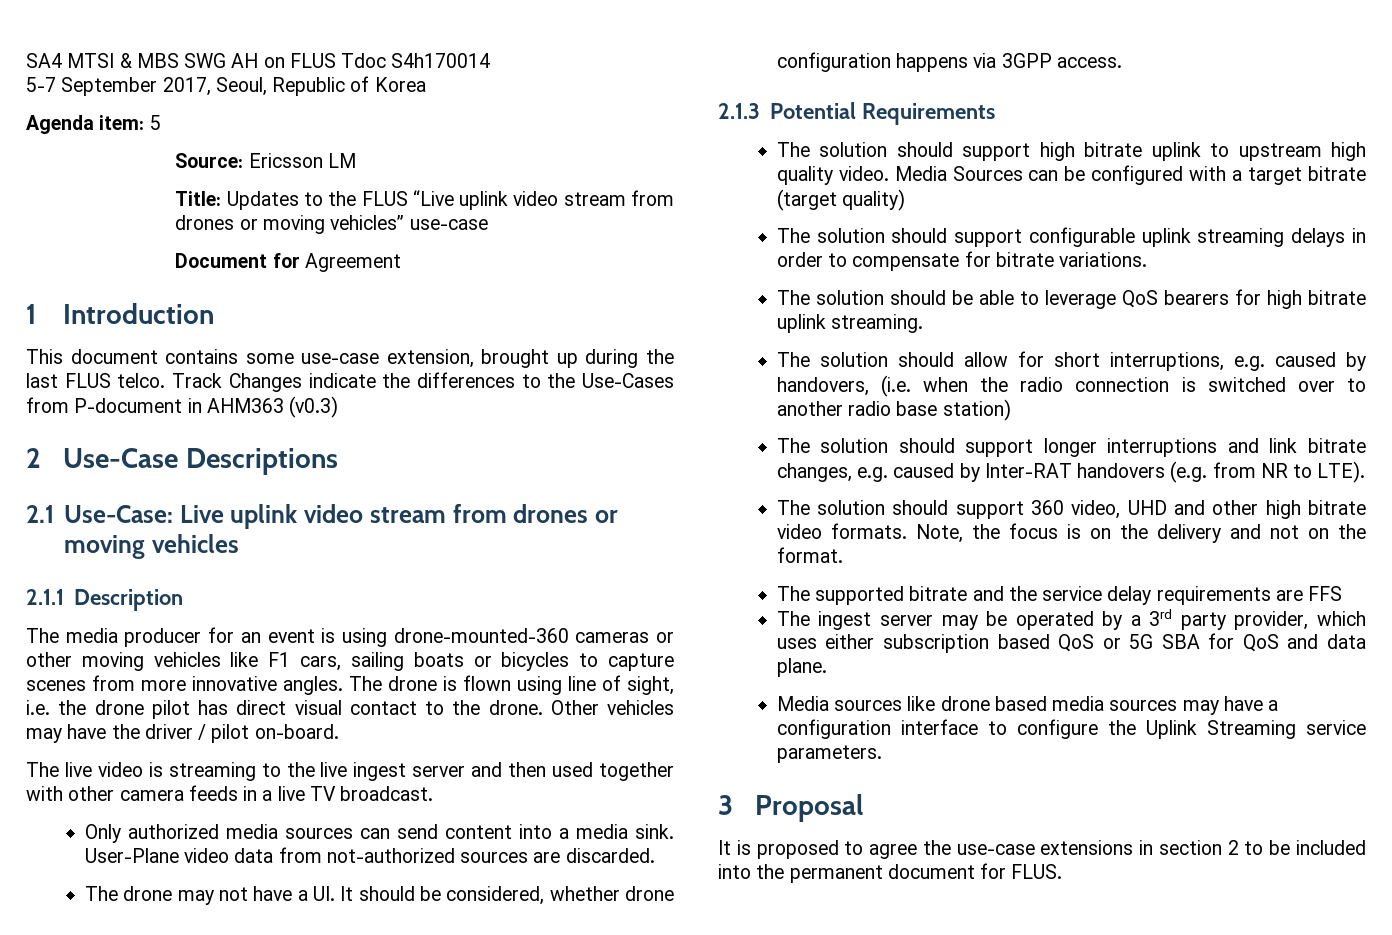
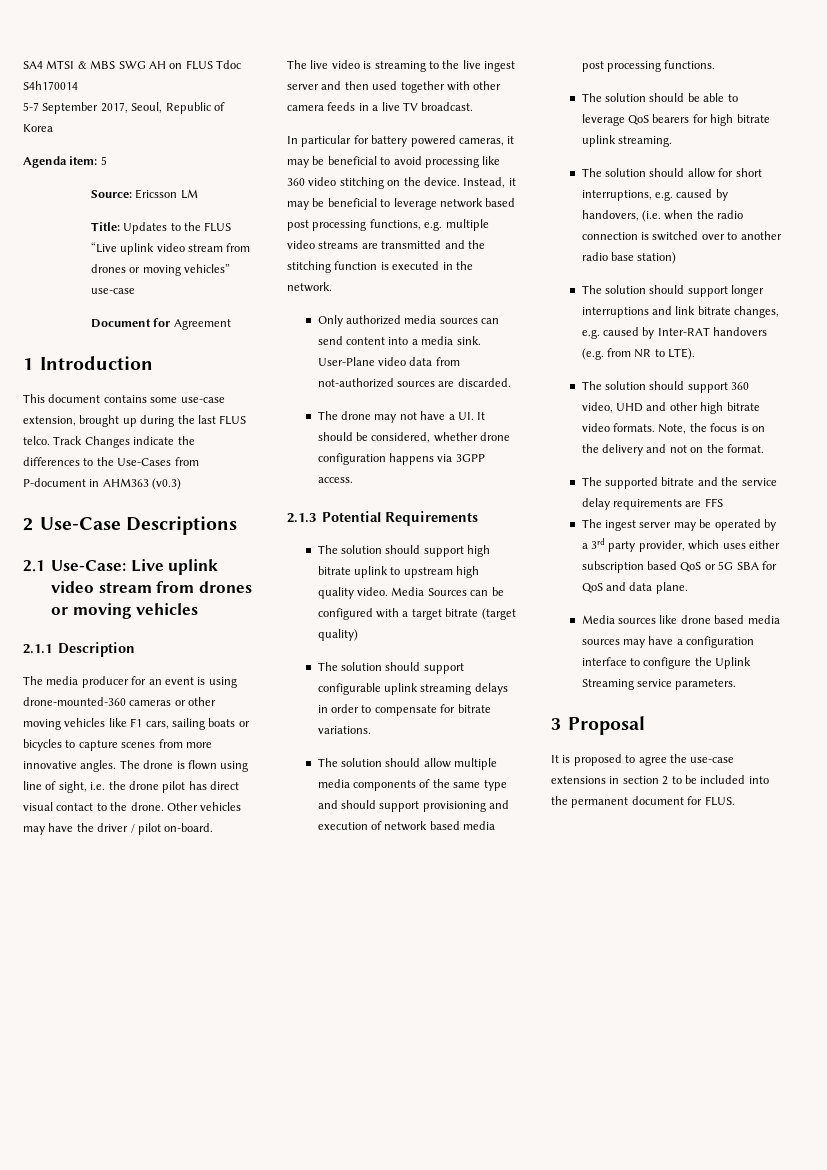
+ In particular for battery powered cameras, it may be beneficial to avoid processing like 360 video stitching on the device. Instead, it may be beneficial to leverage network based post processing functions, e.g. multiple video streams are transmitted and the stitching function is executed in the network.
+ The solution should allow multiple media components of the same type and should support provisioning and execution of network based media post processing functions.

